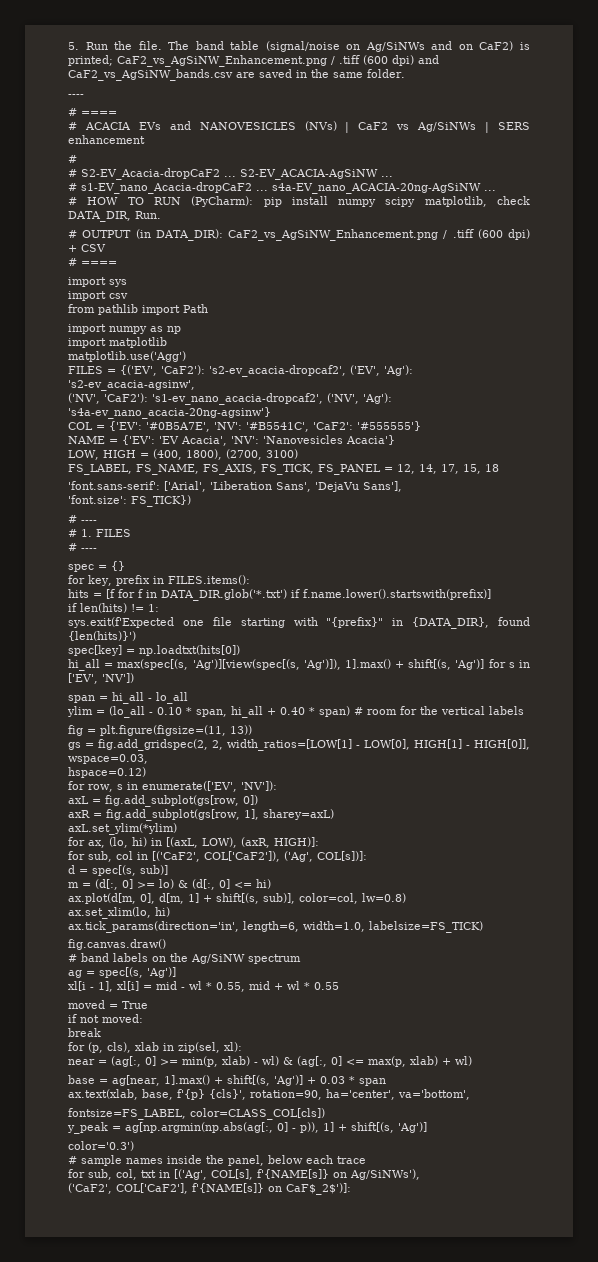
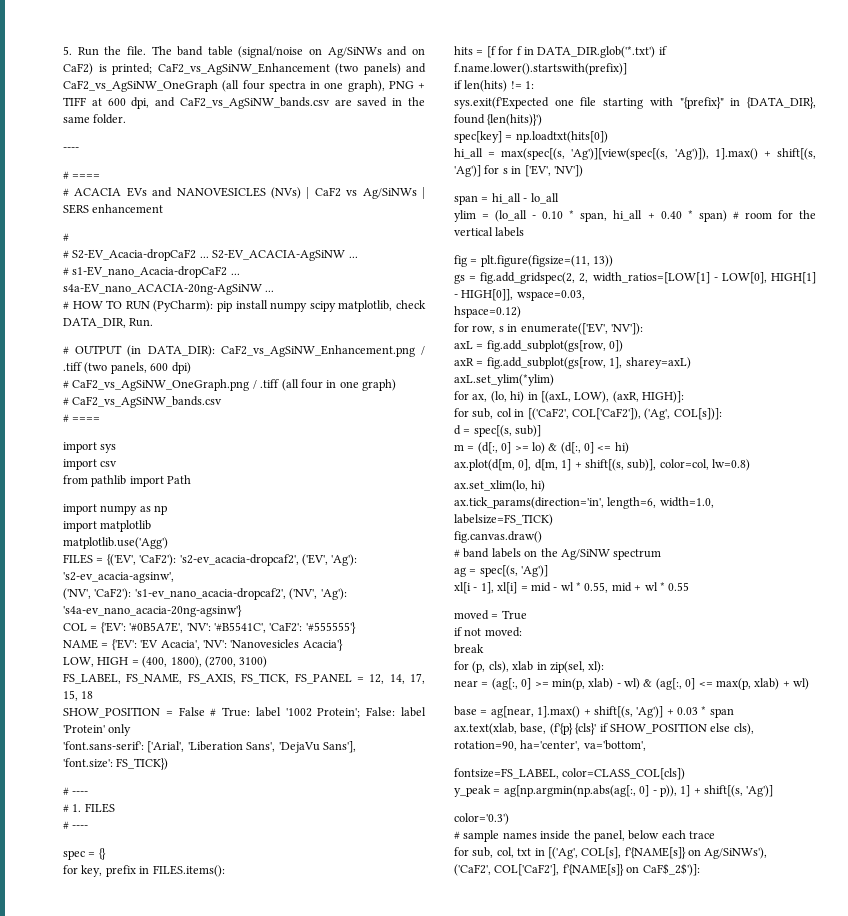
- The band table (signal/noise on Ag/SiNWs and on CaF2) is printed; CaF2_vs_AgSiNW_Enhancement.png / .tiff (600 dpi) and CaF2_vs_AgSiNW_bands.csv are saved in the same folder.
+ The band table (signal/noise on Ag/SiNWs and on CaF2) is printed; CaF2_vs_AgSiNW_Enhancement (two panels) and CaF2_vs_AgSiNW_OneGraph (all four spectra in one graph), PNG + TIFF at 600 dpi, and CaF2_vs_AgSiNW_bands.csv are saved in the same folder.
- # OUTPUT (in DATA_DIR): CaF2_vs_AgSiNW_Enhancement.png / .tiff (600 dpi) + CSV
+ # OUTPUT (in DATA_DIR): CaF2_vs_AgSiNW_Enhancement.png / .tiff (two panels, 600 dpi)
+ # CaF2_vs_AgSiNW_OneGraph.png / .tiff (all four in one graph)
+ # CaF2_vs_AgSiNW_bands.csv
+ SHOW_POSITION = False # True: label '1002 Protein'; False: label 'Protein' only
- ax.text(xlab, base, f'{p} {cls}', rotation=90, ha='center', va='bottom',
+ ax.text(xlab, base, (f'{p} {cls}' if SHOW_POSITION else cls), rotation=90, ha='center', va='bottom',

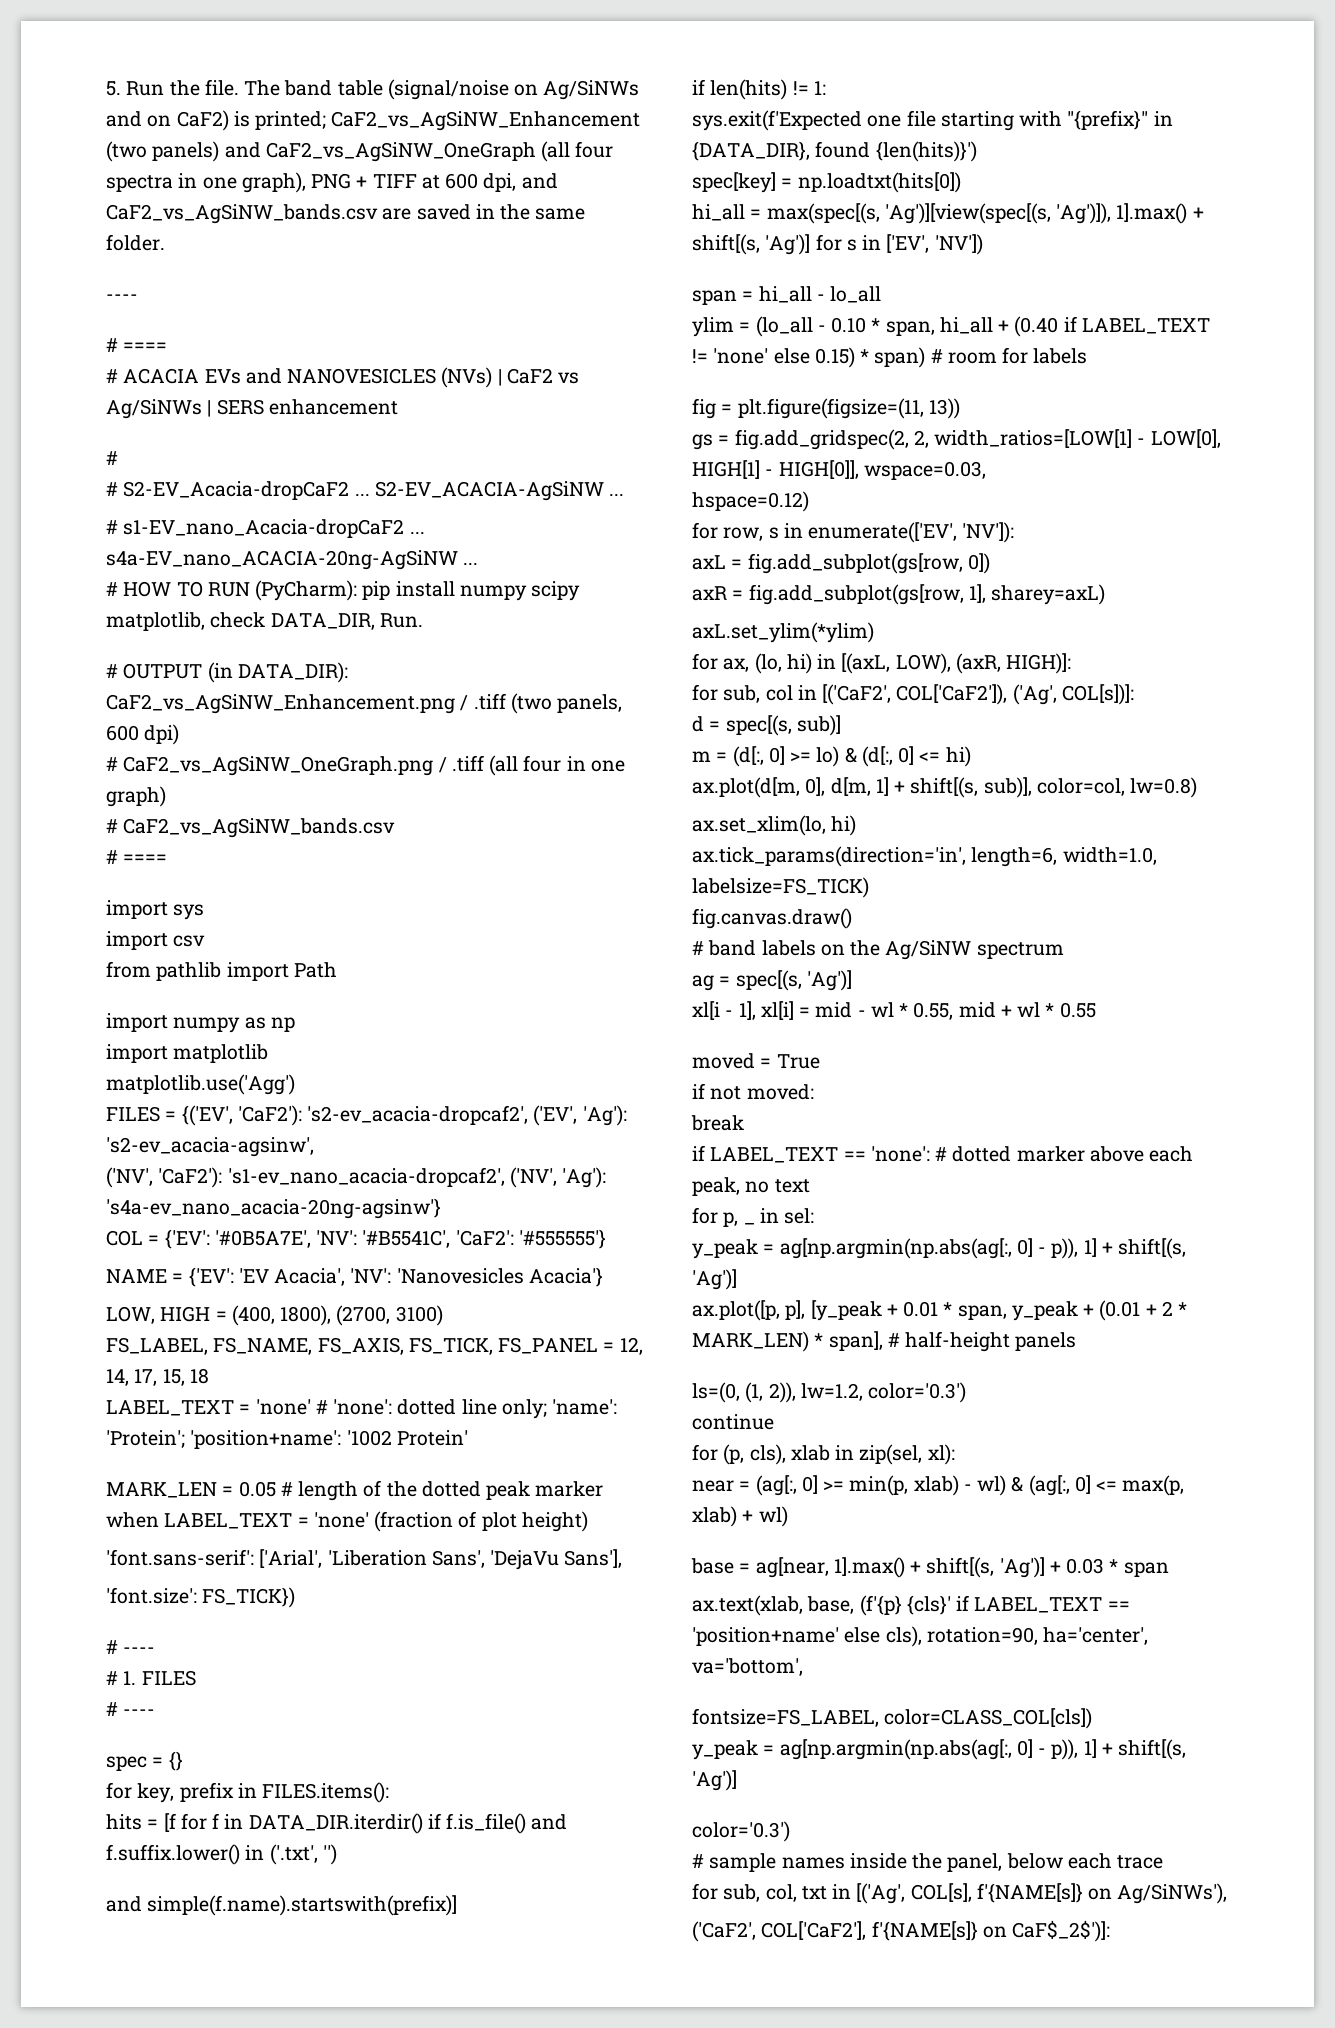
- SHOW_POSITION = False # True: label '1002 Protein'; False: label 'Protein' only
+ LABEL_TEXT = 'none' # 'none': dotted line only; 'name': 'Protein'; 'position+name': '1002 Protein'
+ MARK_LEN = 0.05 # length of the dotted peak marker when LABEL_TEXT = 'none' (fraction of plot height)
- hits = [f for f in DATA_DIR.glob('*.txt') if f.name.lower().startswith(prefix)]
+ hits = [f for f in DATA_DIR.iterdir() if f.is_file() and f.suffix.lower() in ('.txt', '')
+ and simple(f.name).startswith(prefix)]
- ylim = (lo_all - 0.10 * span, hi_all + 0.40 * span) # room for the vertical labels
+ ylim = (lo_all - 0.10 * span, hi_all + (0.40 if LABEL_TEXT != 'none' else 0.15) * span) # room for labels
+ if LABEL_TEXT == 'none': # dotted marker above each peak, no text
+ for p, _ in sel:
+ y_peak = ag[np.argmin(np.abs(ag[:, 0] - p)), 1] + shift[(s, 'Ag')]
+ ax.plot([p, p], [y_peak + 0.01 * span, y_peak + (0.01 + 2 * MARK_LEN) * span], # half-height panels
+ ls=(0, (1, 2)), lw=1.2, color='0.3')
+ continue
- ax.text(xlab, base, (f'{p} {cls}' if SHOW_POSITION else cls), rotation=90, ha='center', va='bottom',
+ ax.text(xlab, base, (f'{p} {cls}' if LABEL_TEXT == 'position+name' else cls), rotation=90, ha='center', va='bottom',

